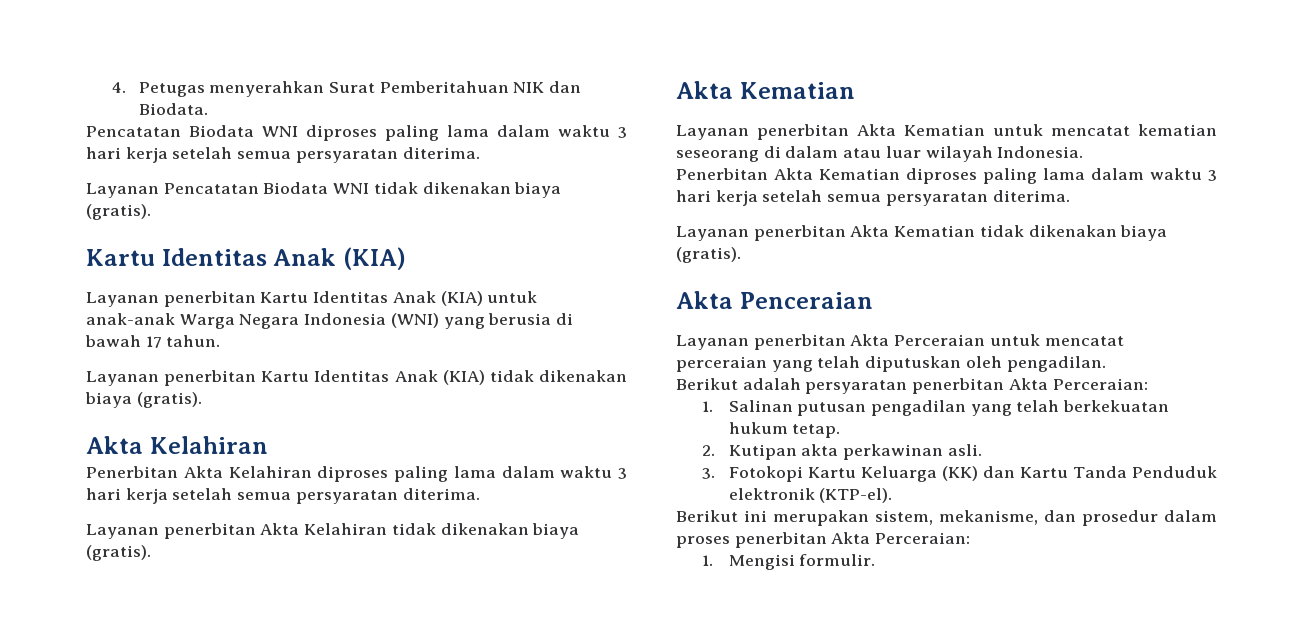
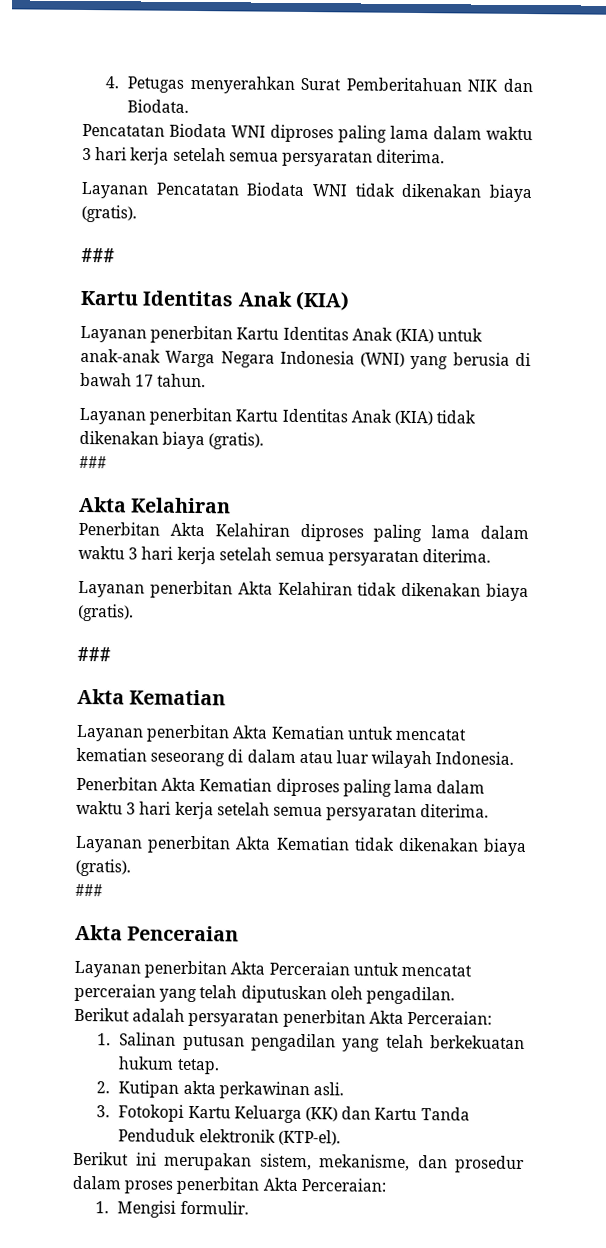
  Layanan Pencatatan Biodata WNI tidak dikenakan biaya (gratis).
+ ###
  Layanan penerbitan Kartu Identitas Anak (KIA) tidak dikenakan biaya (gratis).
+ ###
  Layanan penerbitan Akta Kelahiran tidak dikenakan biaya (gratis).
+ ###
  Layanan penerbitan Akta Kematian tidak dikenakan biaya (gratis).
+ ###

